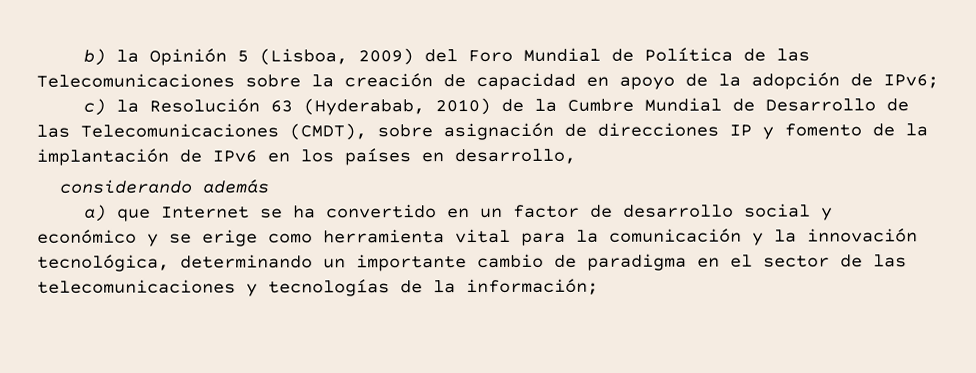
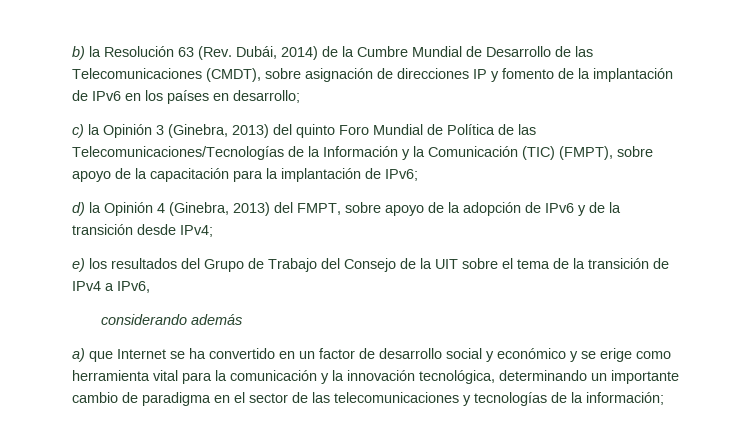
- b) la Opinión 5 (Lisboa, 2009) del Foro Mundial de Política de las Telecomunicaciones sobre la creación de capacidad en apoyo de la adopción de IPv6;
- c) la Resolución 63 (Hyderabab, 2010) de la Cumbre Mundial de Desarrollo de las Telecomunicaciones (CMDT), sobre asignación de direcciones IP y fomento de la implantación de IPv6 en los países en desarrollo,
+ b) la Resolución 63 (Rev. Dubái, 2014) de la Cumbre Mundial de Desarrollo de las Telecomunicaciones (CMDT), sobre asignación de direcciones IP y fomento de la implantación de IPv6 en los países en desarrollo;
+ c) la Opinión 3 (Ginebra, 2013) del quinto Foro Mundial de Política de las Telecomunicaciones/Tecnologías de la Información y la Comunicación (TIC) (FMPT), sobre apoyo de la capacitación para la implantación de IPv6;
+ d) la Opinión 4 (Ginebra, 2013) del FMPT, sobre apoyo de la adopción de IPv6 y de la transición desde IPv4;
+ e) los resultados del Grupo de Trabajo del Consejo de la UIT sobre el tema de la transición de IPv4 a IPv6,

